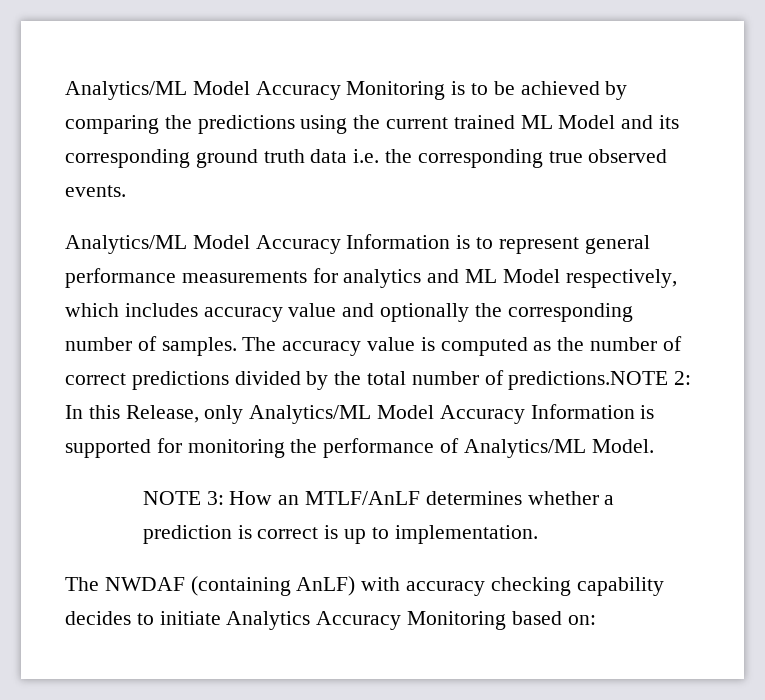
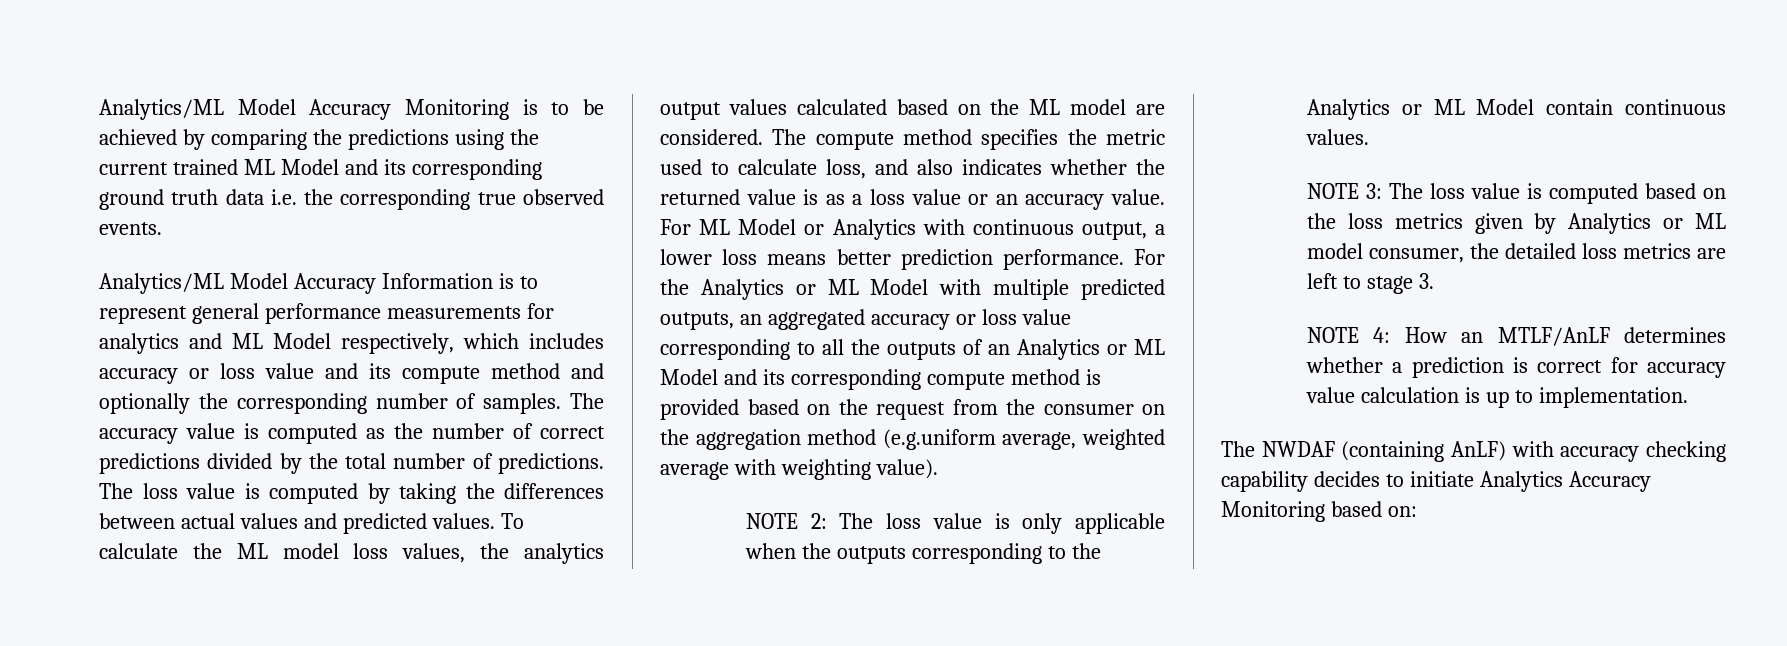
- Analytics/ML Model Accuracy Information is to represent general performance measurements for analytics and ML Model respectively, which includes accuracy value and optionally the corresponding number of samples.
+ Analytics/ML Model Accuracy Information is to represent general performance measurements for analytics and ML Model respectively, which includes accuracy or loss value and its compute method and optionally the corresponding number of samples.
- The accuracy value is computed as the number of correct predictions divided by the total number of predictions.NOTE 2: In this Release, only Analytics/ML Model Accuracy Information is supported for monitoring the performance of Analytics/ML Model.
- NOTE 3: How an MTLF/AnLF determines whether a prediction is correct is up to implementation.
+ The accuracy value is computed as the number of correct predictions divided by the total number of predictions. The loss value is computed by taking the differences between actual values and predicted values. To calculate the ML model loss values, the analytics output values calculated based on the ML model are considered. The compute method specifies the metric used to calculate loss, and also indicates whether the returned value is as a loss value or an accuracy value. For ML Model or Analytics with continuous output, a lower loss means better prediction performance. For the Analytics or ML Model with multiple predicted outputs, an aggregated accuracy or loss value corresponding to all the outputs of an Analytics or ML Model and its corresponding compute method is provided based on the request from the consumer on the aggregation method (e.g.uniform average, weighted average with weighting value).
+ NOTE 2: The loss value is only applicable when the outputs corresponding to the Analytics or ML Model contain continuous values.
+ NOTE 3: The loss value is computed based on the loss metrics given by Analytics or ML model consumer, the detailed loss metrics are left to stage 3.
+ NOTE 4: How an MTLF/AnLF determines whether a prediction is correct for accuracy value calculation is up to implementation.

